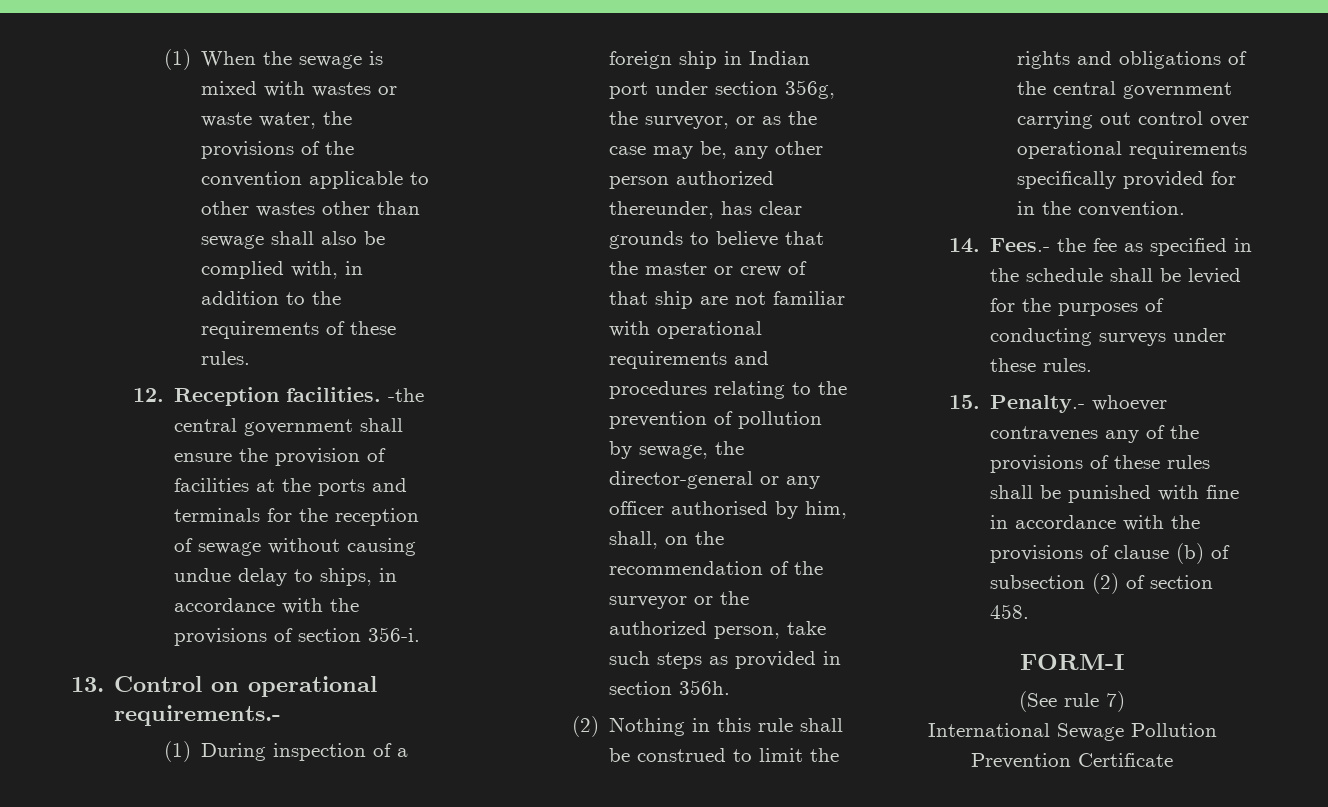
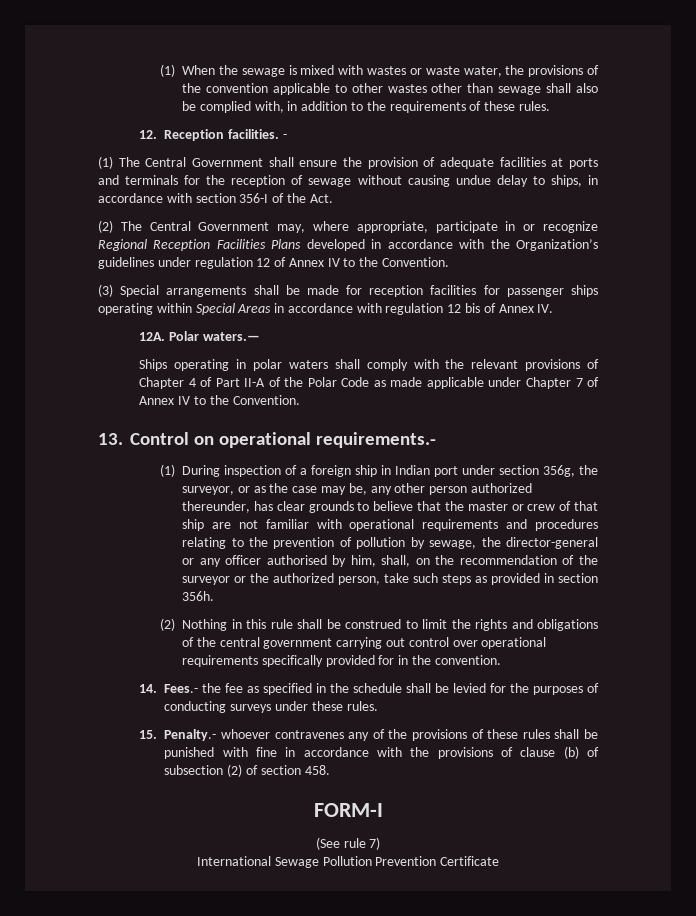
- -the central government shall ensure the provision of facilities at the ports and terminals for the reception of sewage without causing undue delay to ships, in accordance with the provisions of section 356-i.
+ -
+ (1) The Central Government shall ensure the provision of adequate facilities at ports and terminals for the reception of sewage without causing undue delay to ships, in accordance with section 356-I of the Act.
+ (2) The Central Government may, where appropriate, participate in or recognize Regional Reception Facilities Plans developed in accordance with the Organization’s guidelines under regulation 12 of Annex IV to the Convention.
+ (3) Special arrangements shall be made for reception facilities for passenger ships operating within Special Areas in accordance with regulation 12 bis of Annex IV.
+ 12A. Polar waters.—
+ Ships operating in polar waters shall comply with the relevant provisions of Chapter 4 of Part II-A of the Polar Code as made applicable under Chapter 7 of Annex IV to the Convention.

